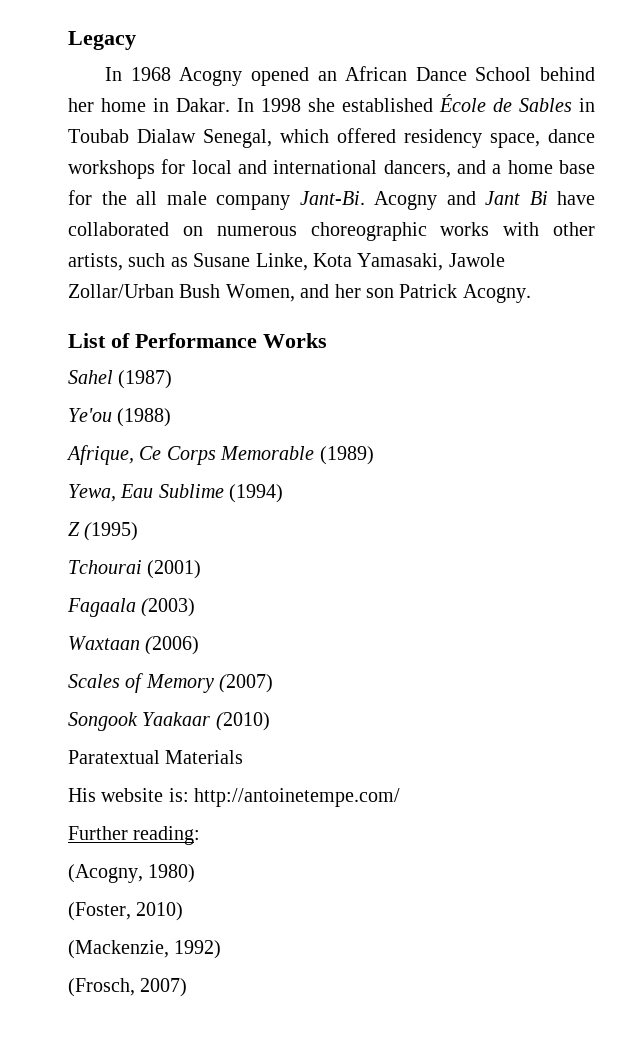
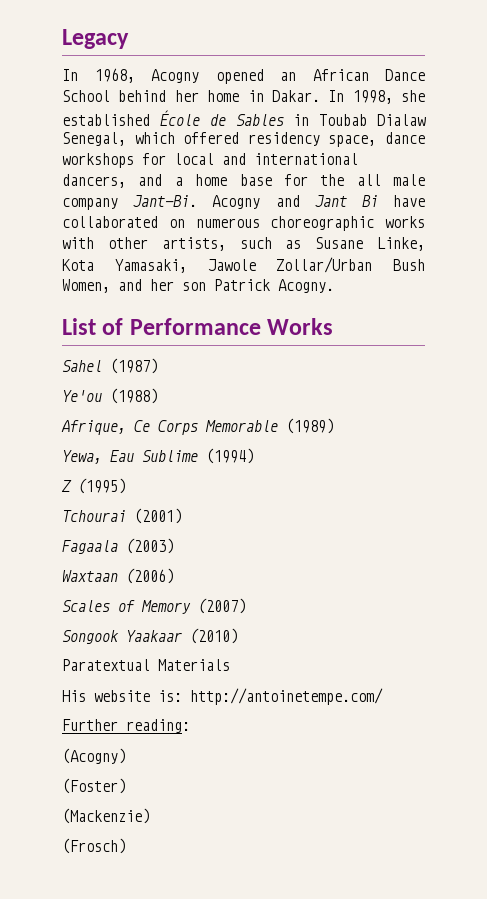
- In 1968 Acogny opened an African Dance School behind her home in Dakar.
+ In 1968, Acogny opened an African Dance School behind her home in Dakar.
- In 1998 she established École de Sables in Toubab Dialaw Senegal, which offered residency space, dance workshops for local and international dancers, and a home base for the all male company Jant-Bi.
+ In 1998, she established École de Sables in Toubab Dialaw Senegal, which offered residency space, dance workshops for local and international dancers, and a home base for the all male company Jant-Bi.
- (Acogny, 1980)
- (Foster, 2010)
- (Mackenzie, 1992)
- (Frosch, 2007)
+ (Acogny)
+ (Foster)
+ (Mackenzie)
+ (Frosch)

